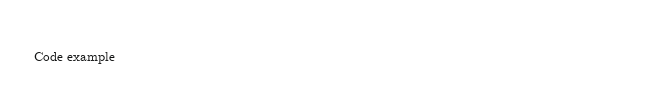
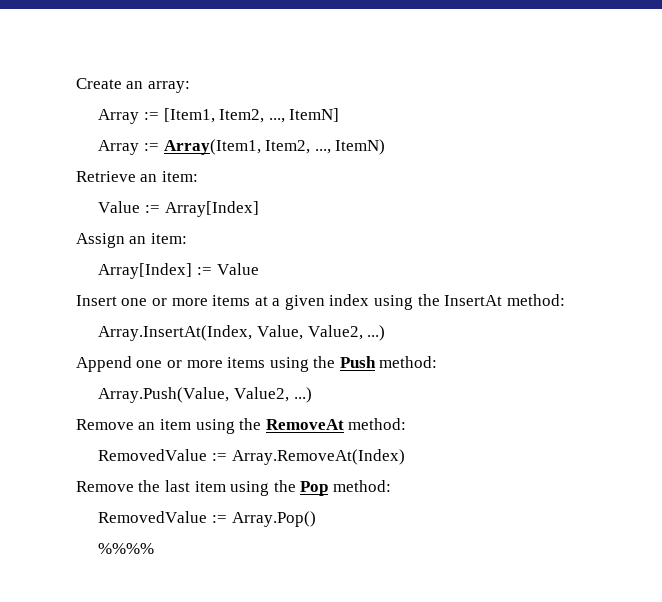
- Code example
+ Create an array:
+ Array := [Item1, Item2, ..., ItemN]
+ Array := Array(Item1, Item2, ..., ItemN)
+ Retrieve an item:
+ Value := Array[Index]
+ Assign an item:
+ Array[Index] := Value
+ Insert one or more items at a given index using the InsertAt method:
+ Array.InsertAt(Index, Value, Value2, ...)
+ Append one or more items using the Push method:
+ Array.Push(Value, Value2, ...)
+ Remove an item using the RemoveAt method:
+ RemovedValue := Array.RemoveAt(Index)
+ Remove the last item using the Pop method:
+ RemovedValue := Array.Pop()
+ %%%%

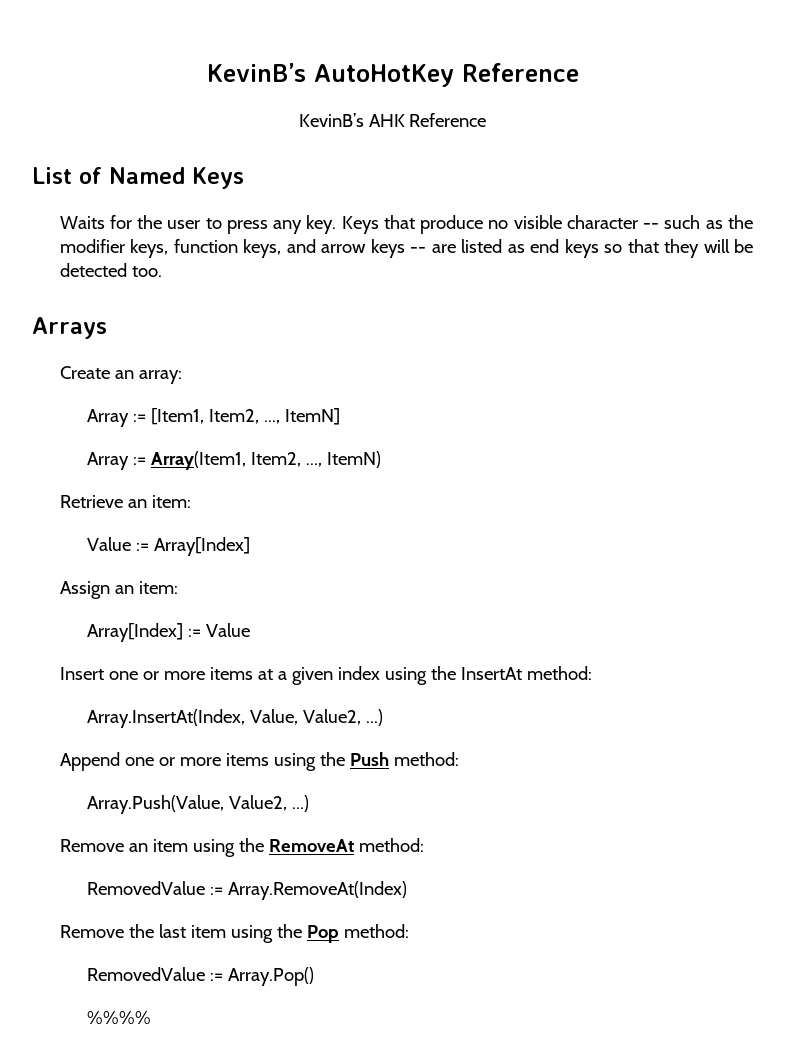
+ KevinB’s AutoHotKey Reference
+ KevinB’s AHK Reference
+ List of Named Keys
+ Waits for the user to press any key. Keys that produce no visible character -- such as the modifier keys, function keys, and arrow keys -- are listed as end keys so that they will be detected too.
+ Arrays

